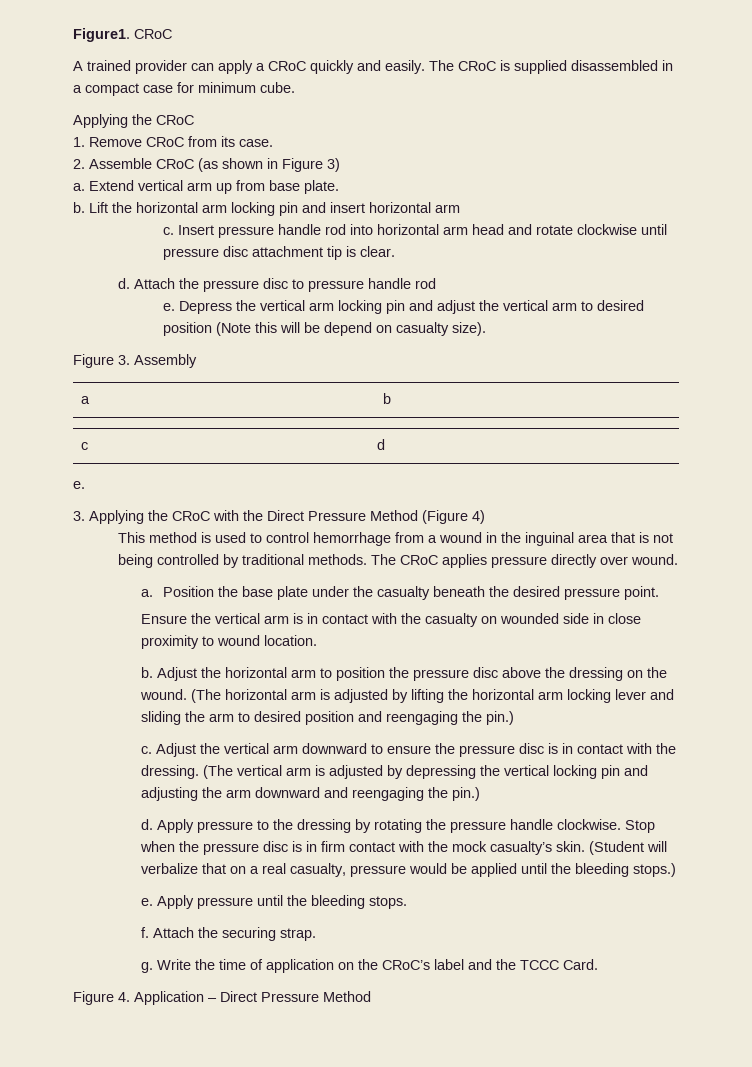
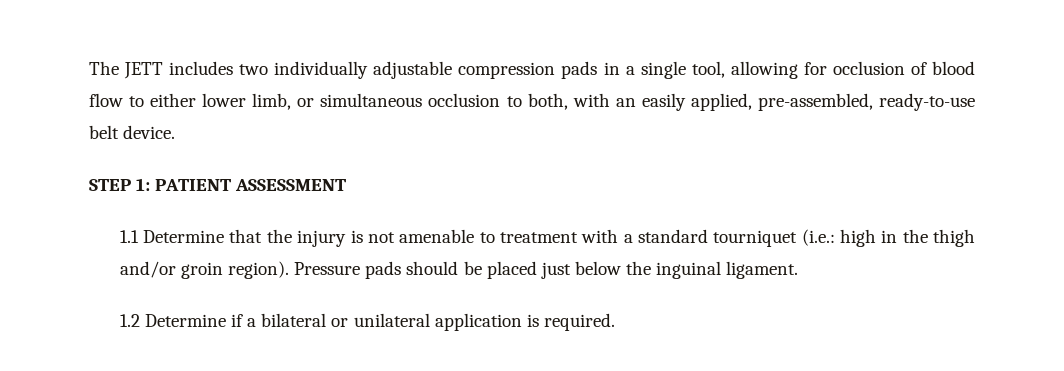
- Figure1. CRoC
- A trained provider can apply a CRoC quickly and easily. The CRoC is supplied disassembled in a compact case for minimum cube.
- Applying the CRoC
- 1. Remove CRoC from its case.
- 2. Assemble CRoC (as shown in Figure 3)
- a. Extend vertical arm up from base plate.
- b. Lift the horizontal arm locking pin and insert horizontal arm
- c. Insert pressure handle rod into horizontal arm head and rotate clockwise until pressure disc attachment tip is clear.
- d. Attach the pressure disc to pressure handle rod
- e. Depress the vertical arm locking pin and adjust the vertical arm to desired position (Note this will be depend on casualty size).
- Figure 3. Assembly
- a | b
- c | d
- e.
- 3. Applying the CRoC with the Direct Pressure Method (Figure 4)
- This method is used to control hemorrhage from a wound in the inguinal area that is not being controlled by traditional methods. The CRoC applies pressure directly over wound.
- a. Position the base plate under the casualty beneath the desired pressure point.
- Ensure the vertical arm is in contact with the casualty on wounded side in close proximity to wound location.
- b. Adjust the horizontal arm to position the pressure disc above the dressing on the wound. (The horizontal arm is adjusted by lifting the horizontal arm locking lever and sliding the arm to desired position and reengaging the pin.)
- c. Adjust the vertical arm downward to ensure the pressure disc is in contact with the dressing. (The vertical arm is adjusted by depressing the vertical locking pin and adjusting the arm downward and reengaging the pin.)
- d. Apply pressure to the dressing by rotating the pressure handle clockwise. Stop when the pressure disc is in firm contact with the mock casualty’s skin. (Student will verbalize that on a real casualty, pressure would be applied until the bleeding stops.)
- e. Apply pressure until the bleeding stops.
- f. Attach the securing strap.
- g. Write the time of application on the CRoC’s label and the TCCC Card.
- Figure 4. Application – Direct Pressure Method
+ The JETT includes two individually adjustable compression pads in a single tool, allowing for occlusion of blood flow to either lower limb, or simultaneous occlusion to both, with an easily applied, pre-assembled, ready-to-use belt device.
+ STEP 1: PATIENT ASSESSMENT
+ 1.1 Determine that the injury is not amenable to treatment with a standard tourniquet (i.e.: high in the thigh and/or groin region). Pressure pads should be placed just below the inguinal ligament.
+ 1.2 Determine if a bilateral or unilateral application is required.

